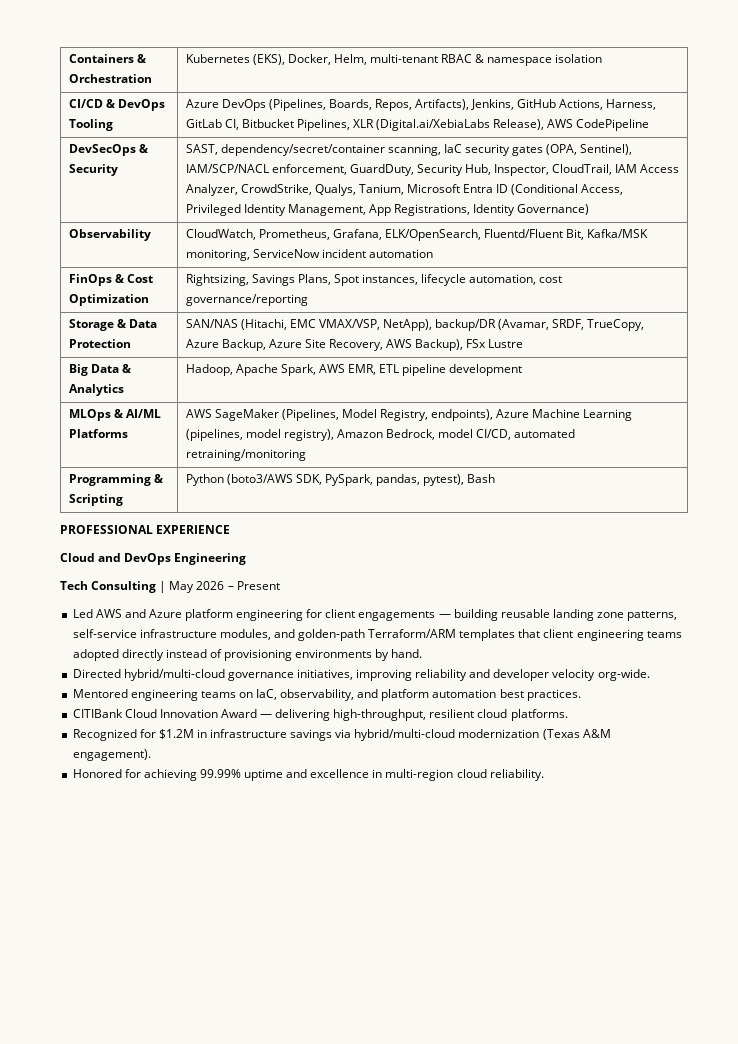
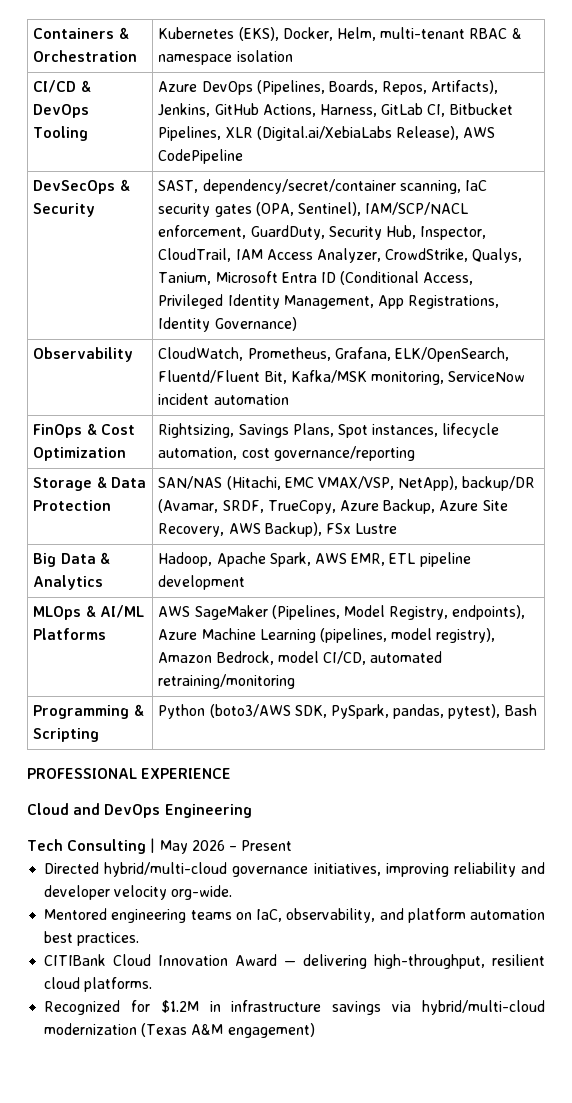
- Led AWS and Azure platform engineering for client engagements — building reusable landing zone patterns, self-service infrastructure modules, and golden-path Terraform/ARM templates that client engineering teams adopted directly instead of provisioning environments by hand.
- Recognized for $1.2M in infrastructure savings via hybrid/multi-cloud modernization (Texas A&M engagement).
- Honored for achieving 99.99% uptime and excellence in multi-region cloud reliability.
+ Recognized for $1.2M in infrastructure savings via hybrid/multi-cloud modernization (Texas A&M engagement)

